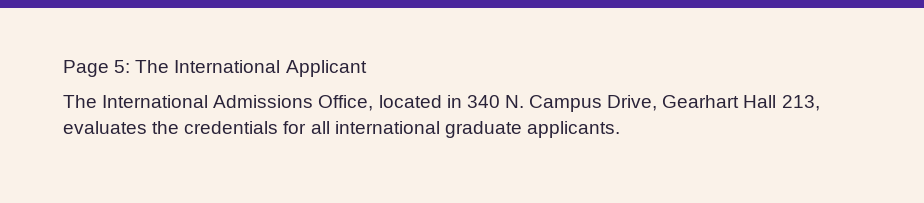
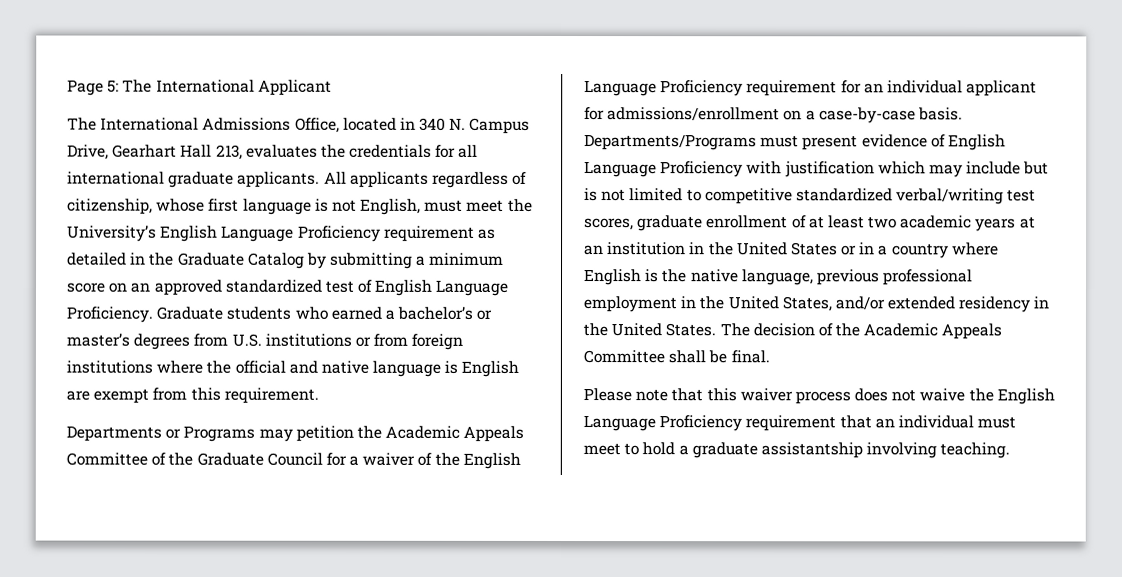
+ All applicants regardless of citizenship, whose first language is not English, must meet the University’s English Language Proficiency requirement as detailed in the Graduate Catalog by submitting a minimum score on an approved standardized test of English Language Proficiency. Graduate students who earned a bachelor’s or master’s degrees from U.S. institutions or from foreign institutions where the official and native language is English are exempt from this requirement.
+ Departments or Programs may petition the Academic Appeals Committee of the Graduate Council for a waiver of the English Language Proficiency requirement for an individual applicant for admissions/enrollment on a case-by-case basis. Departments/Programs must present evidence of English Language Proficiency with justification which may include but is not limited to competitive standardized verbal/writing test scores, graduate enrollment of at least two academic years at an institution in the United States or in a country where English is the native language, previous professional employment in the United States, and/or extended residency in the United States. The decision of the Academic Appeals Committee shall be final.
+ Please note that this waiver process does not waive the English Language Proficiency requirement that an individual must meet to hold a graduate assistantship involving teaching.

